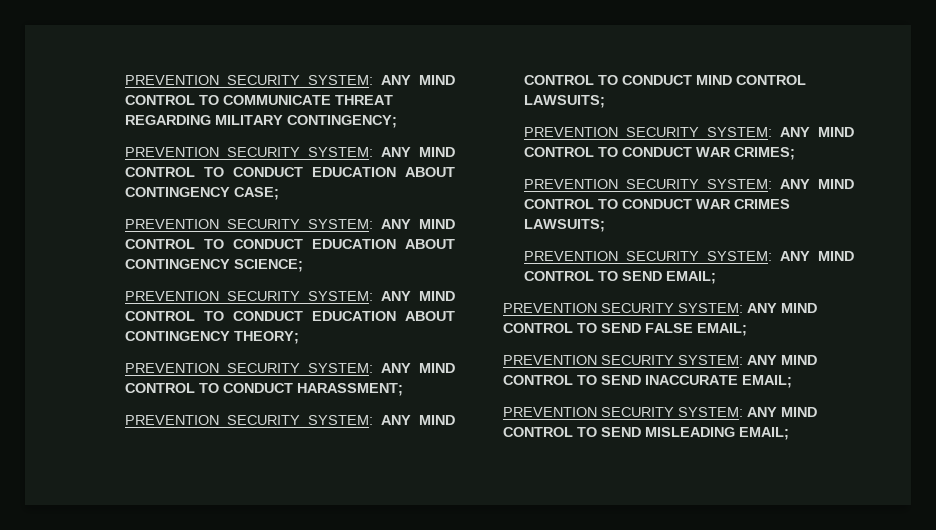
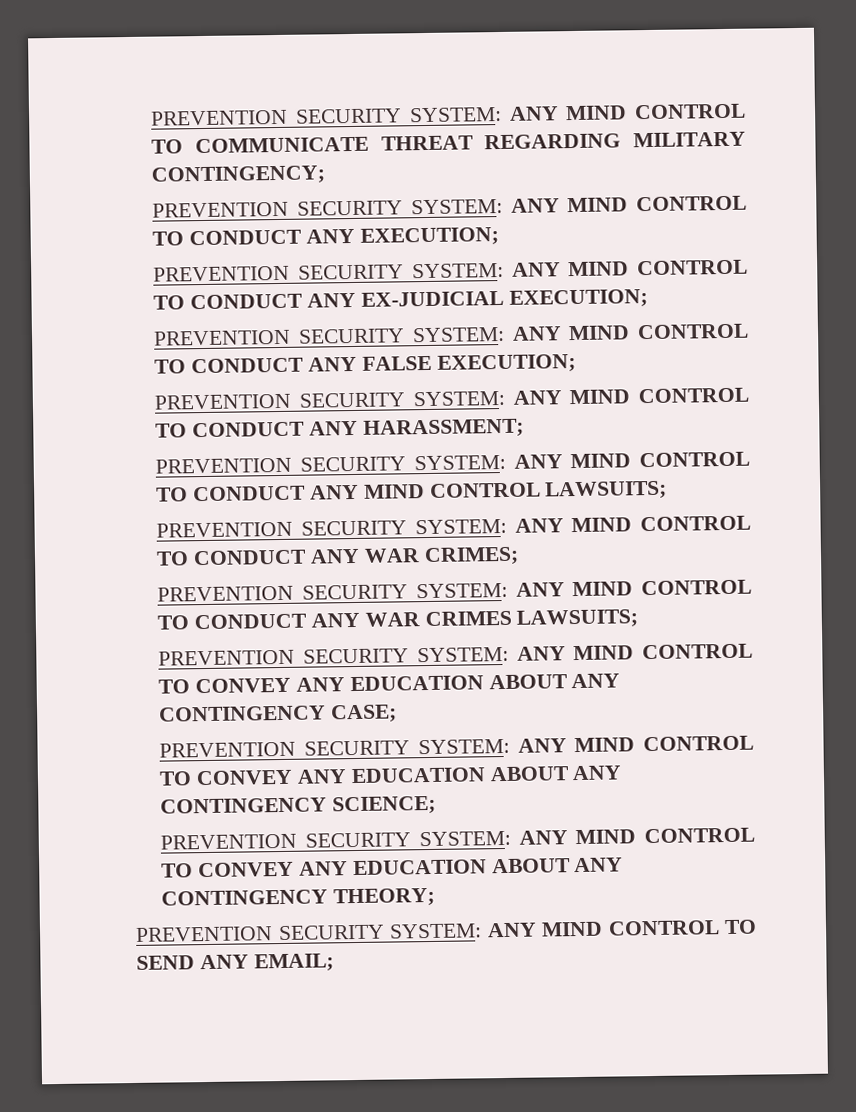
- PREVENTION SECURITY SYSTEM: ANY MIND CONTROL TO CONDUCT EDUCATION ABOUT CONTINGENCY CASE;
- PREVENTION SECURITY SYSTEM: ANY MIND CONTROL TO CONDUCT EDUCATION ABOUT CONTINGENCY SCIENCE;
- PREVENTION SECURITY SYSTEM: ANY MIND CONTROL TO CONDUCT EDUCATION ABOUT CONTINGENCY THEORY;
- PREVENTION SECURITY SYSTEM: ANY MIND CONTROL TO CONDUCT HARASSMENT;
+ PREVENTION SECURITY SYSTEM: ANY MIND CONTROL TO CONDUCT ANY EXECUTION;
+ PREVENTION SECURITY SYSTEM: ANY MIND CONTROL TO CONDUCT ANY EX-JUDICIAL EXECUTION;
+ PREVENTION SECURITY SYSTEM: ANY MIND CONTROL TO CONDUCT ANY FALSE EXECUTION;
+ PREVENTION SECURITY SYSTEM: ANY MIND CONTROL TO CONDUCT ANY HARASSMENT;
- PREVENTION SECURITY SYSTEM: ANY MIND CONTROL TO CONDUCT MIND CONTROL LAWSUITS;
+ PREVENTION SECURITY SYSTEM: ANY MIND CONTROL TO CONDUCT ANY MIND CONTROL LAWSUITS;
- PREVENTION SECURITY SYSTEM: ANY MIND CONTROL TO CONDUCT WAR CRIMES;
+ PREVENTION SECURITY SYSTEM: ANY MIND CONTROL TO CONDUCT ANY WAR CRIMES;
- PREVENTION SECURITY SYSTEM: ANY MIND CONTROL TO CONDUCT WAR CRIMES LAWSUITS;
+ PREVENTION SECURITY SYSTEM: ANY MIND CONTROL TO CONDUCT ANY WAR CRIMES LAWSUITS;
- PREVENTION SECURITY SYSTEM: ANY MIND CONTROL TO SEND EMAIL;
- PREVENTION SECURITY SYSTEM: ANY MIND CONTROL TO SEND FALSE EMAIL;
- PREVENTION SECURITY SYSTEM: ANY MIND CONTROL TO SEND INACCURATE EMAIL;
- PREVENTION SECURITY SYSTEM: ANY MIND CONTROL TO SEND MISLEADING EMAIL;
+ PREVENTION SECURITY SYSTEM: ANY MIND CONTROL TO CONVEY ANY EDUCATION ABOUT ANY CONTINGENCY CASE;
+ PREVENTION SECURITY SYSTEM: ANY MIND CONTROL TO CONVEY ANY EDUCATION ABOUT ANY CONTINGENCY SCIENCE;
+ PREVENTION SECURITY SYSTEM: ANY MIND CONTROL TO CONVEY ANY EDUCATION ABOUT ANY CONTINGENCY THEORY;
+ PREVENTION SECURITY SYSTEM: ANY MIND CONTROL TO SEND ANY EMAIL;

